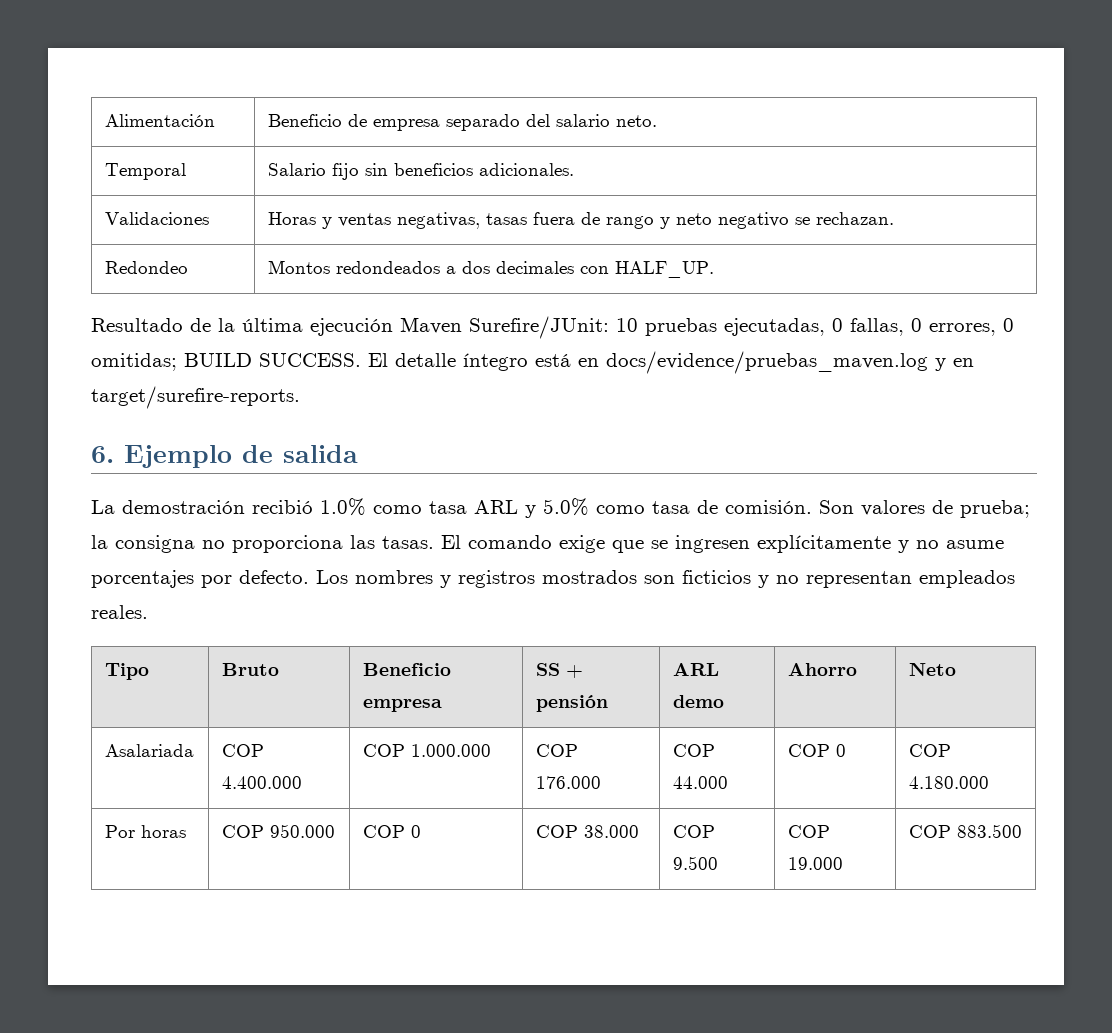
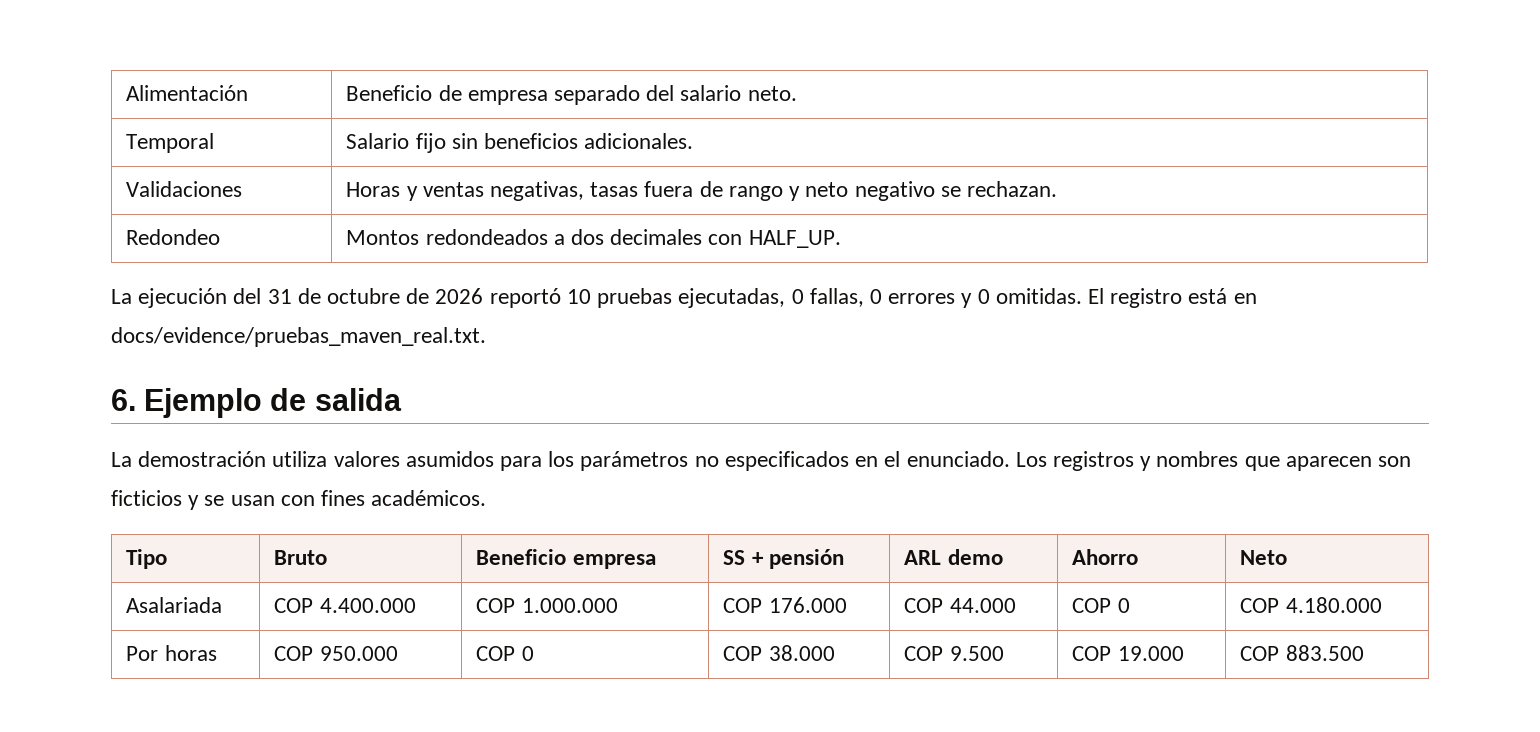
- Resultado de la última ejecución Maven Surefire/JUnit: 10 pruebas ejecutadas, 0 fallas, 0 errores, 0 omitidas; BUILD SUCCESS. El detalle íntegro está en docs/evidence/pruebas_maven.log y en target/surefire-reports.
+ La ejecución del 31 de octubre de 2026 reportó 10 pruebas ejecutadas, 0 fallas, 0 errores y 0 omitidas. El registro está en docs/evidence/pruebas_maven_real.txt.
- La demostración recibió 1.0% como tasa ARL y 5.0% como tasa de comisión. Son valores de prueba; la consigna no proporciona las tasas. El comando exige que se ingresen explícitamente y no asume porcentajes por defecto. Los nombres y registros mostrados son ficticios y no representan empleados reales.
+ La demostración utiliza valores asumidos para los parámetros no especificados en el enunciado. Los registros y nombres que aparecen son ficticios y se usan con fines académicos.

